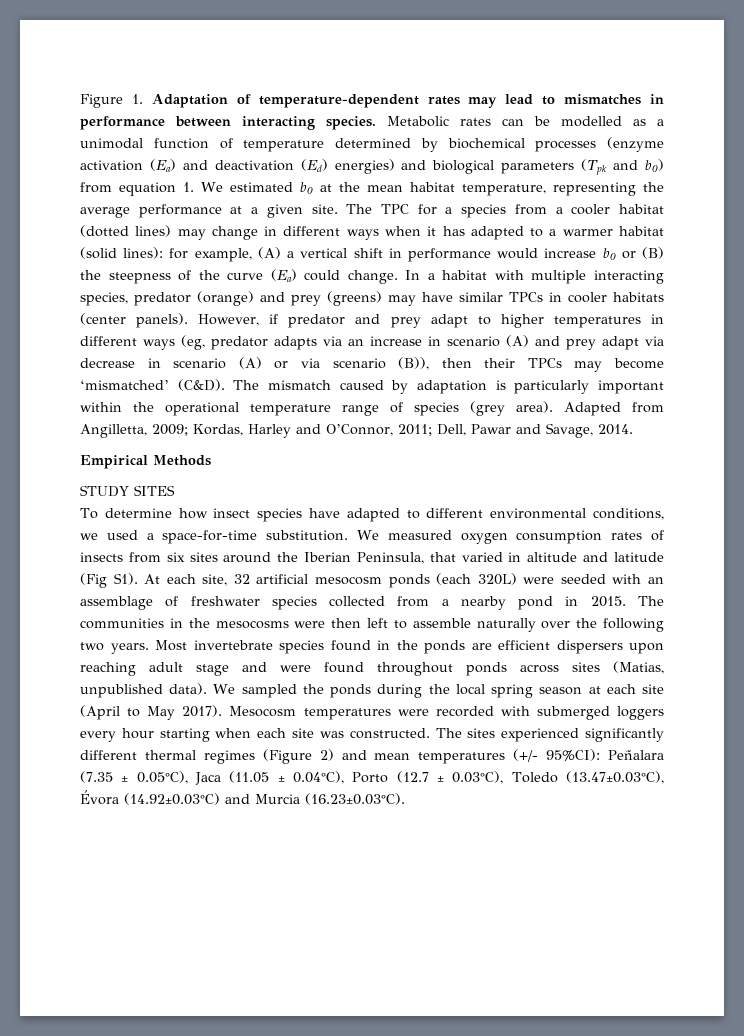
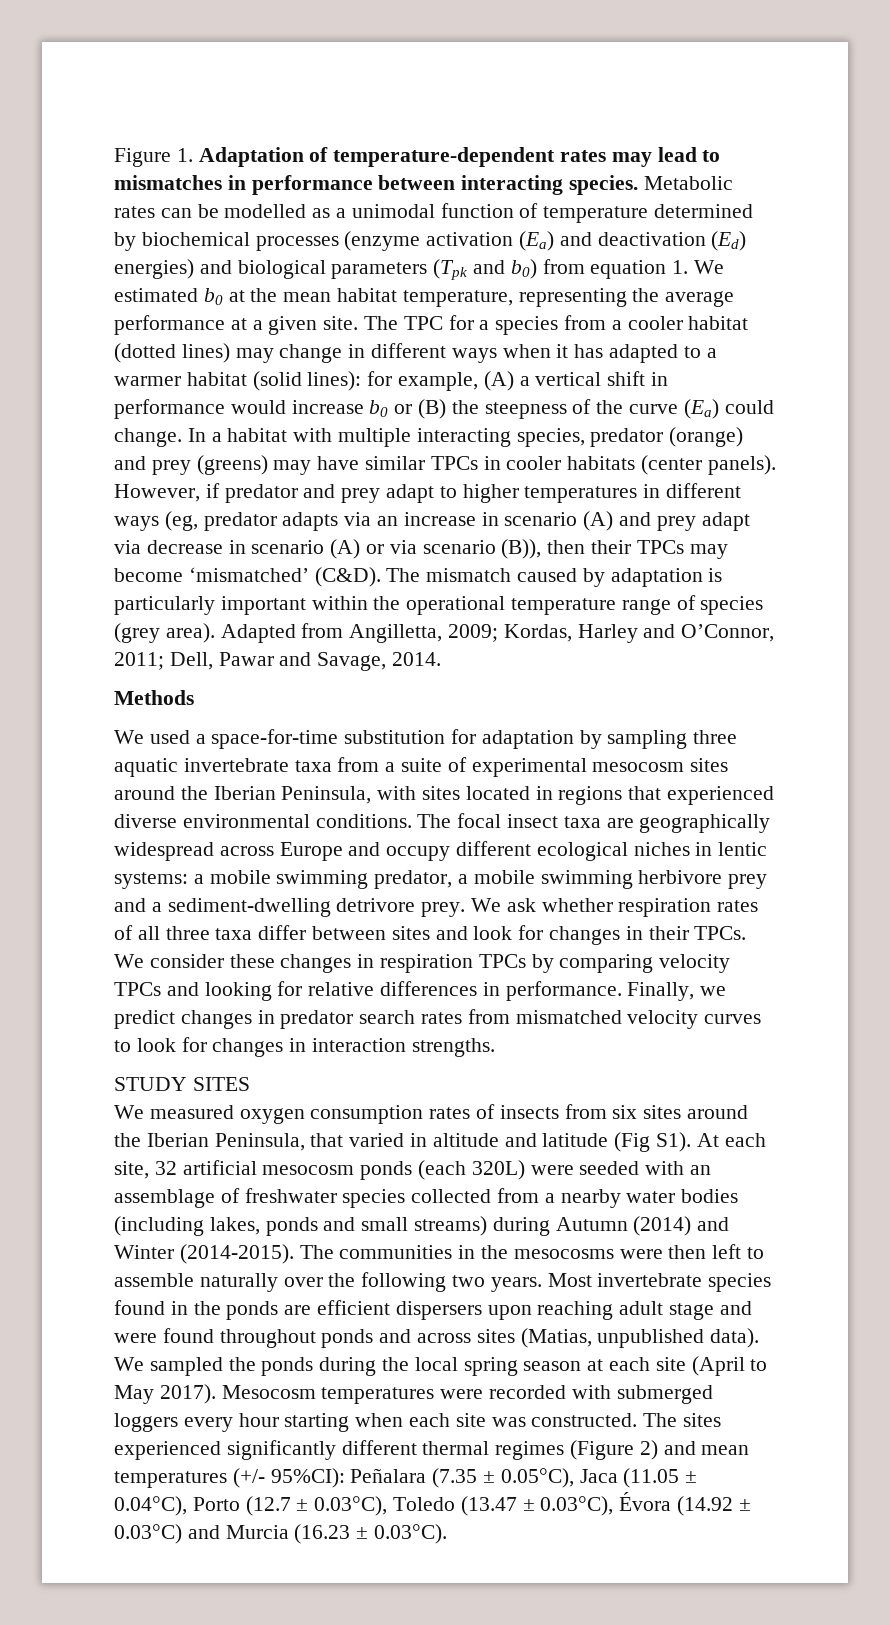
- Empirical Methods
+ Methods
+ We used a space-for-time substitution for adaptation by sampling three aquatic invertebrate taxa from a suite of experimental mesocosm sites around the Iberian Peninsula, with sites located in regions that experienced diverse environmental conditions. The focal insect taxa are geographically widespread across Europe and occupy different ecological niches in lentic systems: a mobile swimming predator, a mobile swimming herbivore prey and a sediment-dwelling detrivore prey. We ask whether respiration rates of all three taxa differ between sites and look for changes in their TPCs. We consider these changes in respiration TPCs by comparing velocity TPCs and looking for relative differences in performance. Finally, we predict changes in predator search rates from mismatched velocity curves to look for changes in interaction strengths.
  STUDY SITES
- To determine how insect species have adapted to different environmental conditions, we used a space-for-time substitution. We measured oxygen consumption rates of insects from six sites around the Iberian Peninsula, that varied in altitude and latitude (Fig S1). At each site, 32 artificial mesocosm ponds (each 320L) were seeded with an assemblage of freshwater species collected from a nearby pond in 2015.
+ We measured oxygen consumption rates of insects from six sites around the Iberian Peninsula, that varied in altitude and latitude (Fig S1). At each site, 32 artificial mesocosm ponds (each 320L) were seeded with an assemblage of freshwater species collected from a nearby water bodies (including lakes, ponds and small streams) during Autumn (2014) and Winter (2014-2015).
- Most invertebrate species found in the ponds are efficient dispersers upon reaching adult stage and were found throughout ponds across sites (Matias, unpublished data).
+ Most invertebrate species found in the ponds are efficient dispersers upon reaching adult stage and were found throughout ponds and across sites (Matias, unpublished data).
- The sites experienced significantly different thermal regimes (Figure 2) and mean temperatures (+/- 95%CI): Peñalara (7.35 ± 0.05°C), Jaca (11.05 ± 0.04°C), Porto (12.7 ± 0.03°C), Toledo (13.47±0.03°C), Évora (14.92±0.03°C) and Murcia (16.23±0.03°C).
+ The sites experienced significantly different thermal regimes (Figure 2) and mean temperatures (+/- 95%CI): Peñalara (7.35 ± 0.05°C), Jaca (11.05 ± 0.04°C), Porto (12.7 ± 0.03°C), Toledo (13.47 ± 0.03°C), Évora (14.92 ± 0.03°C) and Murcia (16.23 ± 0.03°C).

